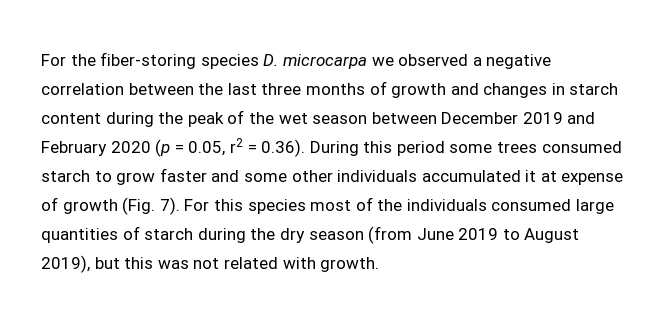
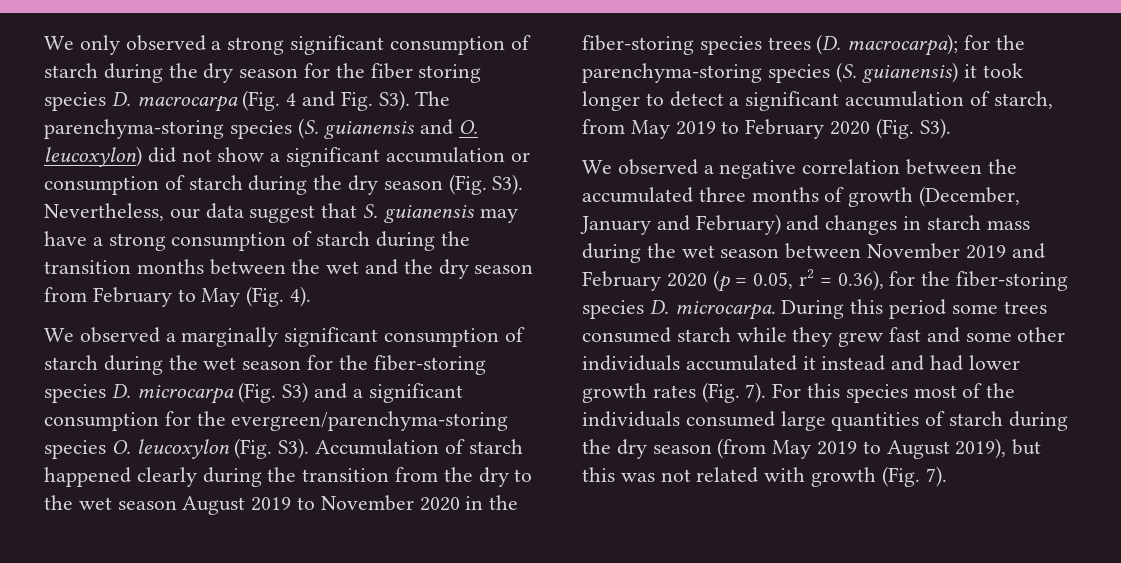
- For the fiber-storing species D. microcarpa we observed a negative correlation between the last three months of growth and changes in starch content during the peak of the wet season between December 2019 and February 2020 (p = 0.05, r2 = 0.36). During this period some trees consumed starch to grow faster and some other individuals accumulated it at expense of growth (Fig. 7).
+ We only observed a strong significant consumption of starch during the dry season for the fiber storing species D. macrocarpa (Fig. 4 and Fig. S3). The parenchyma-storing species (S. guianensis and O. leucoxylon) did not show a significant accumulation or consumption of starch during the dry season (Fig. S3). Nevertheless, our data suggest that S. guianensis may have a strong consumption of starch during the transition months between the wet and the dry season from February to May (Fig. 4).
+ We observed a marginally significant consumption of starch during the wet season for the fiber-storing species D. microcarpa (Fig. S3) and a significant consumption for the evergreen/parenchyma-storing species O. leucoxylon (Fig. S3). Accumulation of starch happened clearly during the transition from the dry to the wet season August 2019 to November 2020 in the fiber-storing species trees (D. macrocarpa); for the parenchyma-storing species (S. guianensis) it took longer to detect a significant accumulation of starch, from May 2019 to February 2020 (Fig. S3).
+ We observed a negative correlation between the accumulated three months of growth (December, January and February) and changes in starch mass during the wet season between November 2019 and February 2020 (p = 0.05, r2 = 0.36), for the fiber-storing species D. microcarpa. During this period some trees consumed starch while they grew fast and some other individuals accumulated it instead and had lower growth rates (Fig. 7).
- For this species most of the individuals consumed large quantities of starch during the dry season (from June 2019 to August 2019), but this was not related with growth.
+ For this species most of the individuals consumed large quantities of starch during the dry season (from May 2019 to August 2019), but this was not related with growth (Fig. 7).

